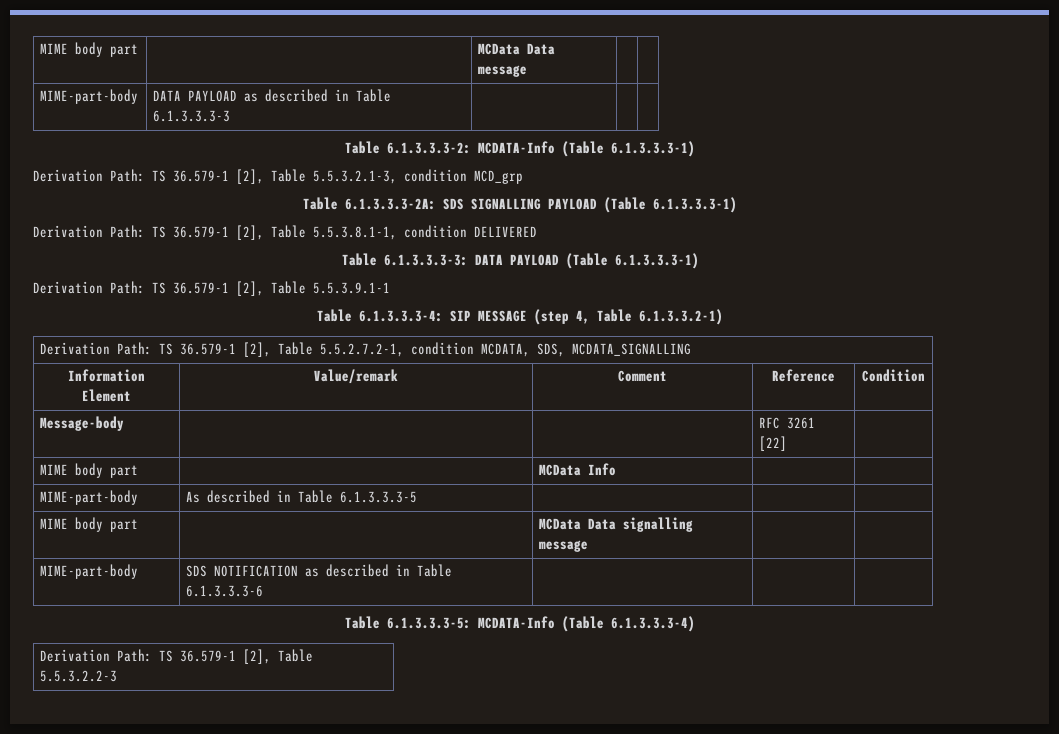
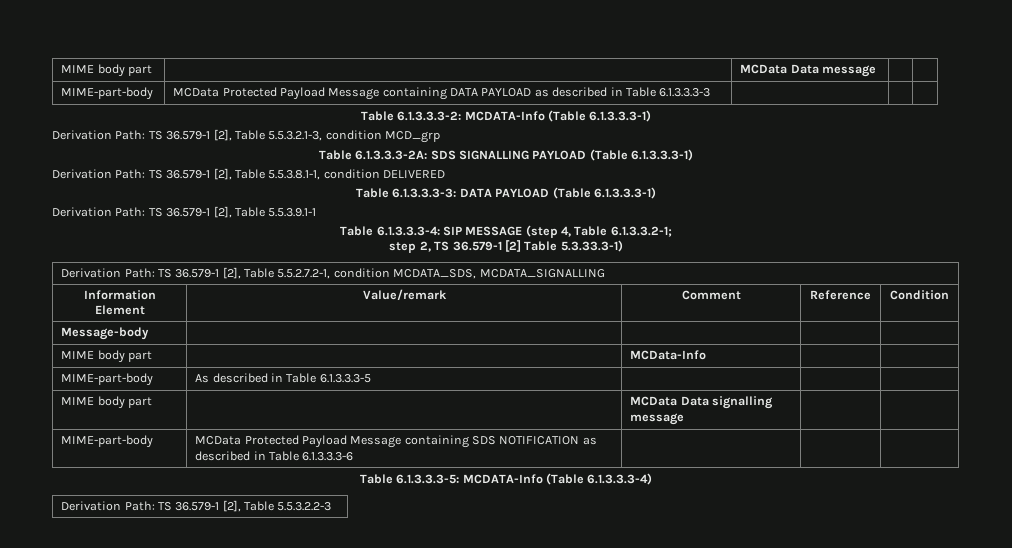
- MIME-part-body | DATA PAYLOAD as described in Table 6.1.3.3.3-3 | | |
+ MIME-part-body | MCData Protected Payload Message containing DATA PAYLOAD as described in Table 6.1.3.3.3-3 | | |
- Table 6.1.3.3.3-4: SIP MESSAGE (step 4, Table 6.1.3.3.2-1)
+ Table 6.1.3.3.3-4: SIP MESSAGE (step 4, Table 6.1.3.3.2-1;
+ step 2, TS 36.579-1 [2] Table 5.3.33.3-1)
- Derivation Path: TS 36.579-1 [2], Table 5.5.2.7.2-1, condition MCDATA, SDS, MCDATA_SIGNALLING
+ Derivation Path: TS 36.579-1 [2], Table 5.5.2.7.2-1, condition MCDATA_SDS, MCDATA_SIGNALLING
- Message-body | | | RFC 3261 [22] |
- MIME body part | | MCData Info | |
+ Message-body | | | |
+ MIME body part | | MCData-Info | |
- MIME-part-body | SDS NOTIFICATION as described in Table 6.1.3.3.3-6 | | |
+ MIME-part-body | MCData Protected Payload Message containing SDS NOTIFICATION as described in Table 6.1.3.3.3-6 | | |

